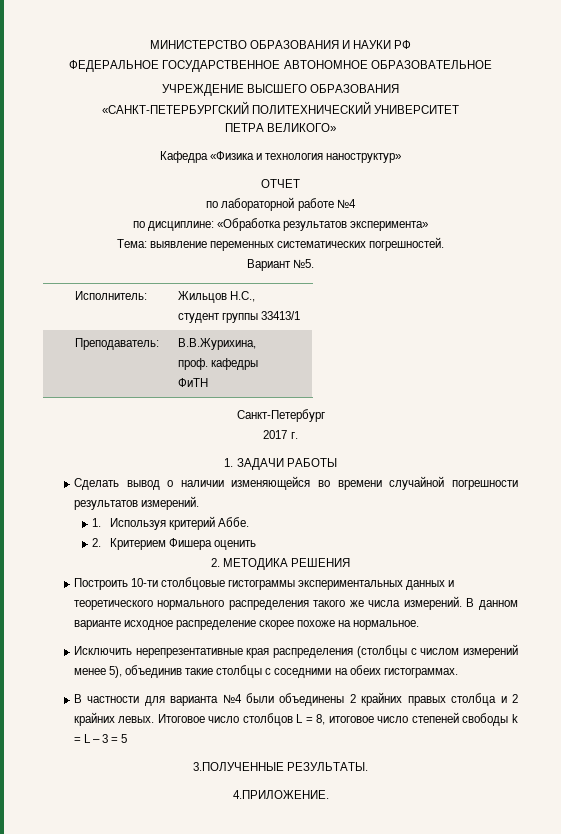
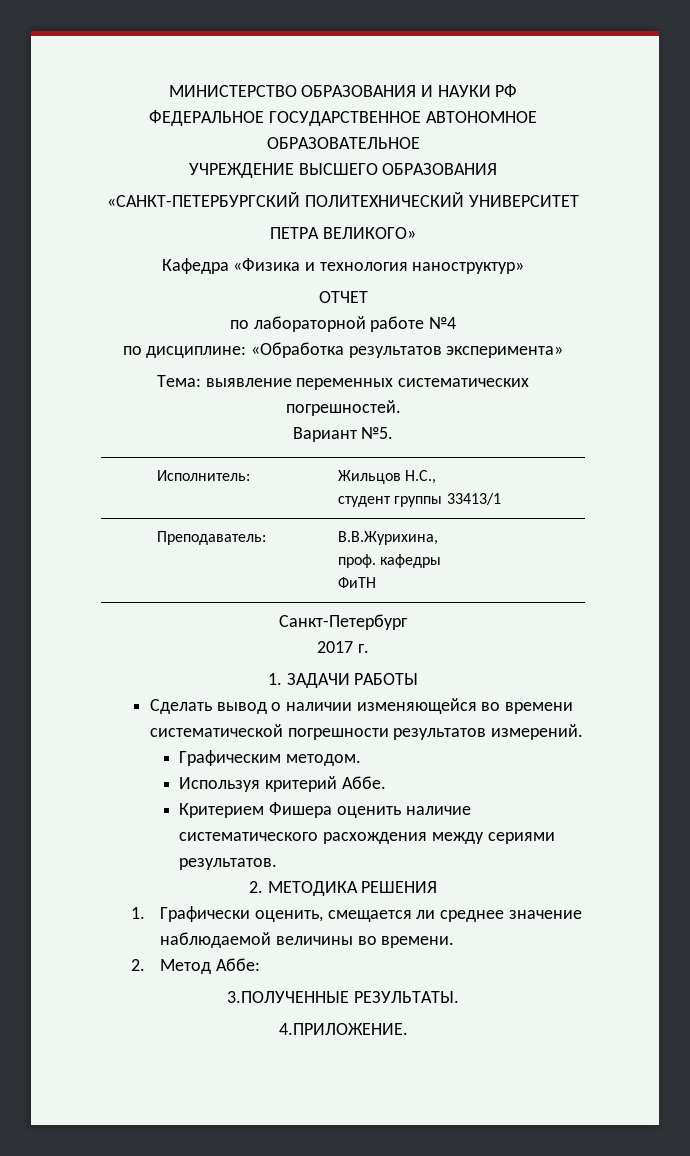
- Сделать вывод о наличии изменяющейся во времени случайной погрешности результатов измерений.
+ Сделать вывод о наличии изменяющейся во времени систематической погрешности результатов измерений.
- 1. Используя критерий Аббе.
+ Графическим методом.
+ Используя критерий Аббе.
- 2. Критерием Фишера оценить
+ Критерием Фишера оценить наличие систематического расхождения между сериями результатов.
  2. МЕТОДИКА РЕШЕНИЯ
- Построить 10-ти столбцовые гистограммы экспериментальных данных и теоретического нормального распределения такого же числа измерений. В данном варианте исходное распределение скорее похоже на нормальное.
- Исключить нерепрезентативные края распределения (столбцы с числом измерений менее 5), объединив такие столбцы с соседними на обеих гистограммах.
- В частности для варианта №4 были объединены 2 крайних правых столбца и 2 крайних левых. Итоговое число столбцов L = 8, итоговое число степеней свободы k = L – 3 = 5
+ 1. Графически оценить, смещается ли среднее значение наблюдаемой величины во времени.
+ 2. Метод Аббе:

